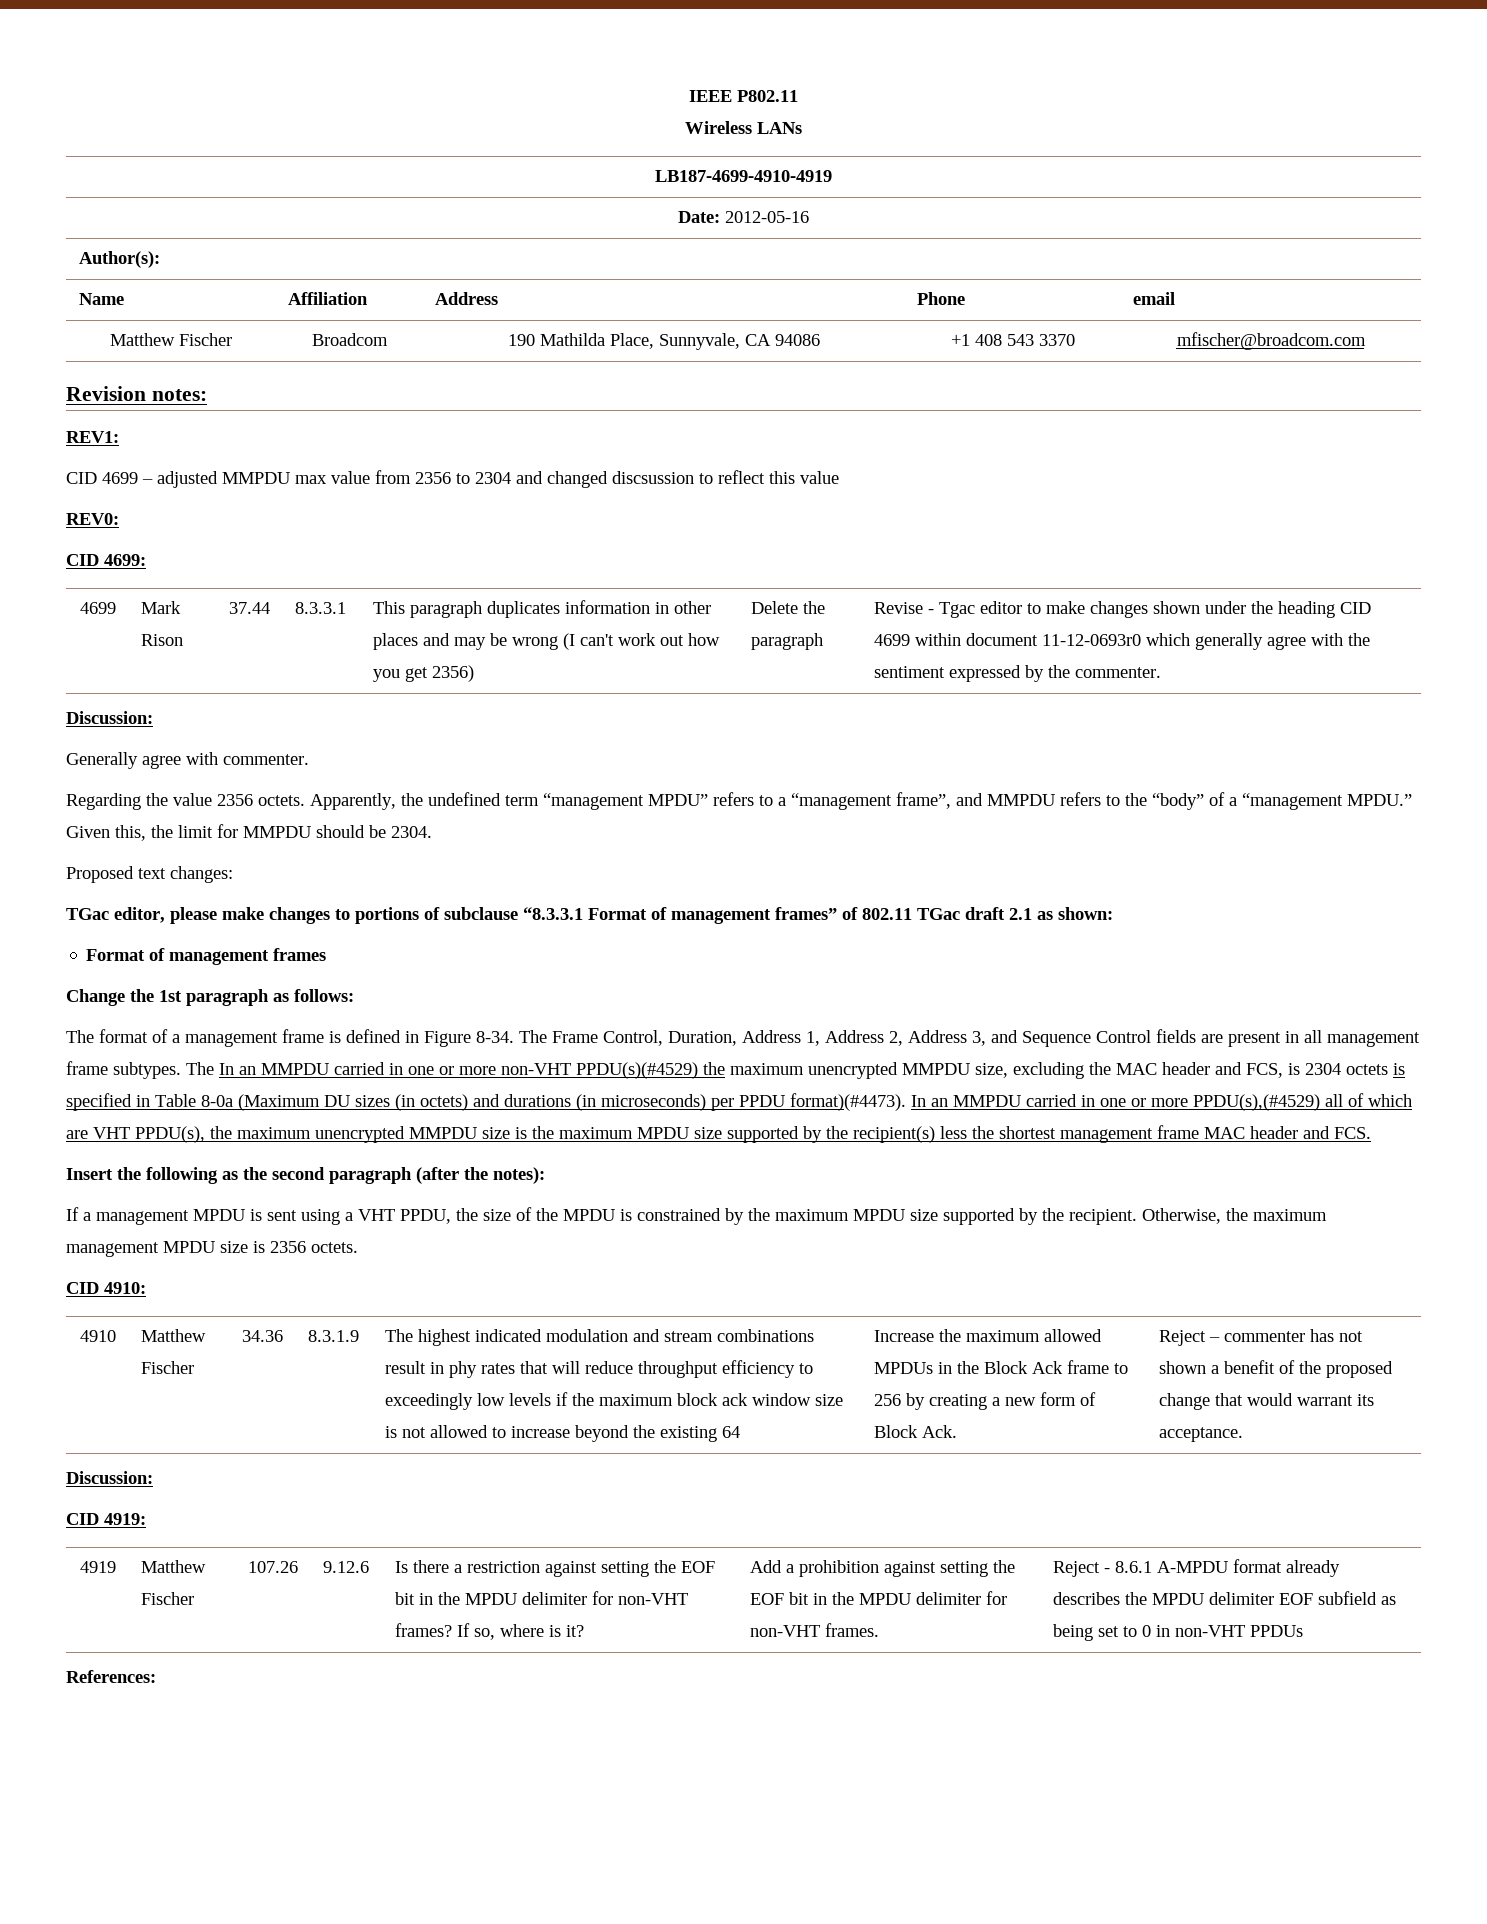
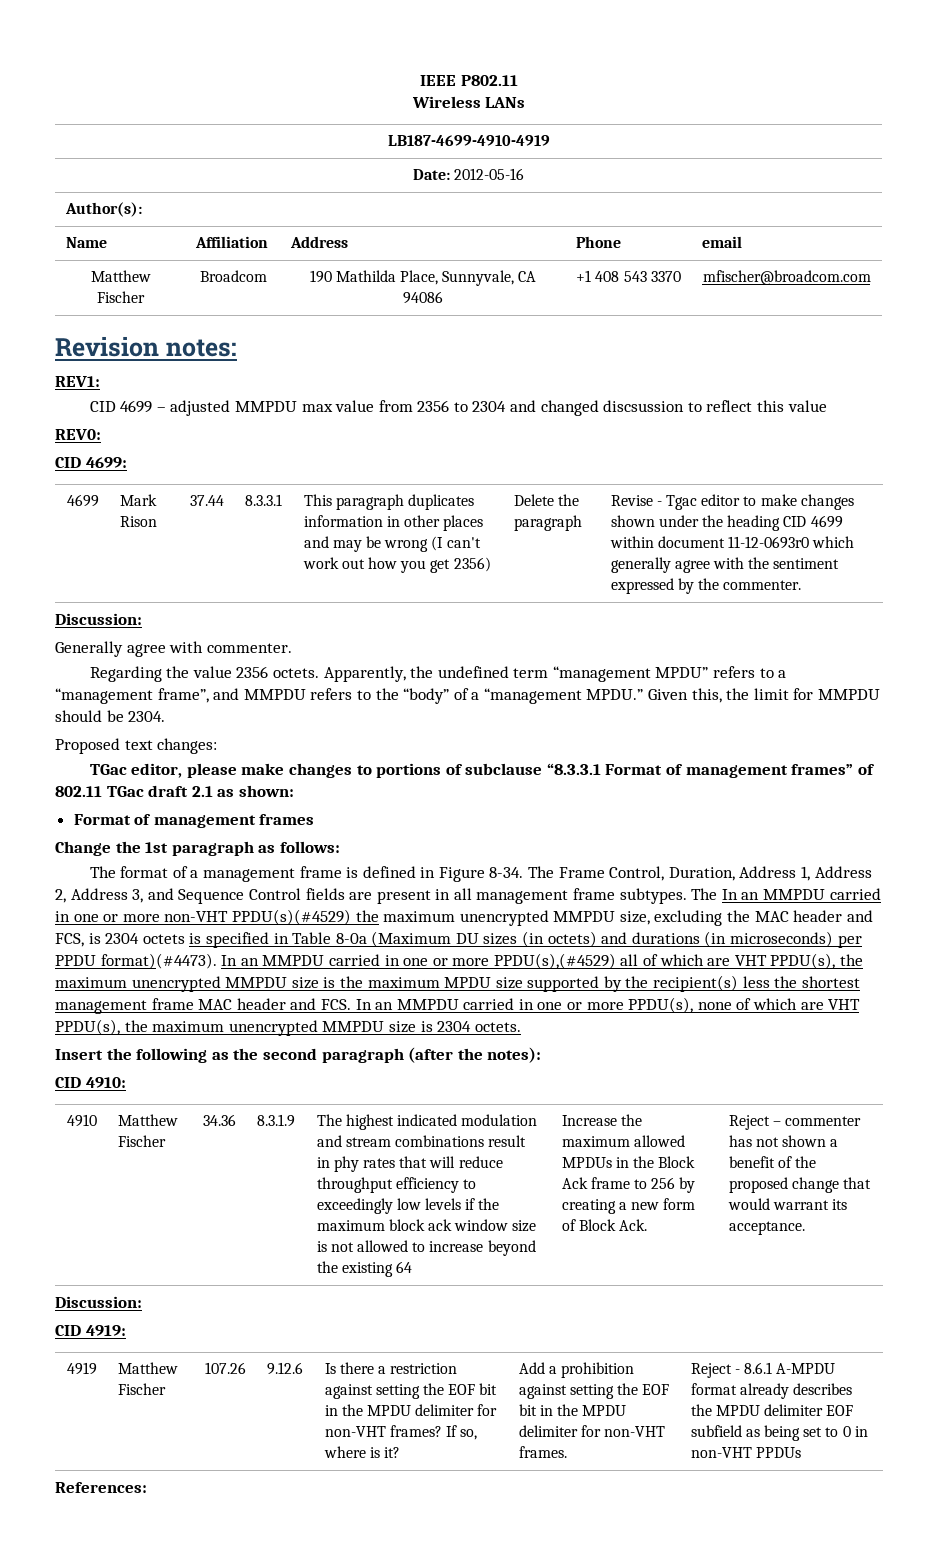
- In an MMPDU carried in one or more PPDU(s),(#4529) all of which are VHT PPDU(s), the maximum unencrypted MMPDU size is the maximum MPDU size supported by the recipient(s) less the shortest management frame MAC header and FCS.
+ In an MMPDU carried in one or more PPDU(s),(#4529) all of which are VHT PPDU(s), the maximum unencrypted MMPDU size is the maximum MPDU size supported by the recipient(s) less the shortest management frame MAC header and FCS. In an MMPDU carried in one or more PPDU(s), none of which are VHT PPDU(s), the maximum unencrypted MMPDU size is 2304 octets.
- If a management MPDU is sent using a VHT PPDU, the size of the MPDU is constrained by the maximum MPDU size supported by the recipient. Otherwise, the maximum management MPDU size is 2356 octets.

